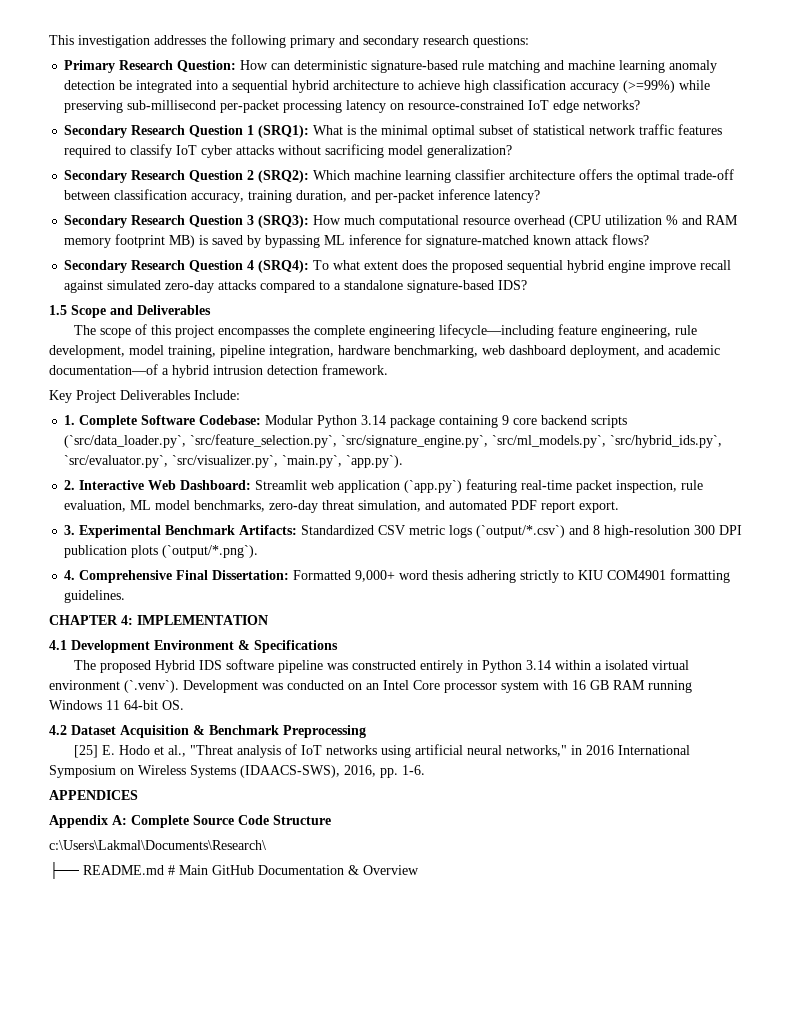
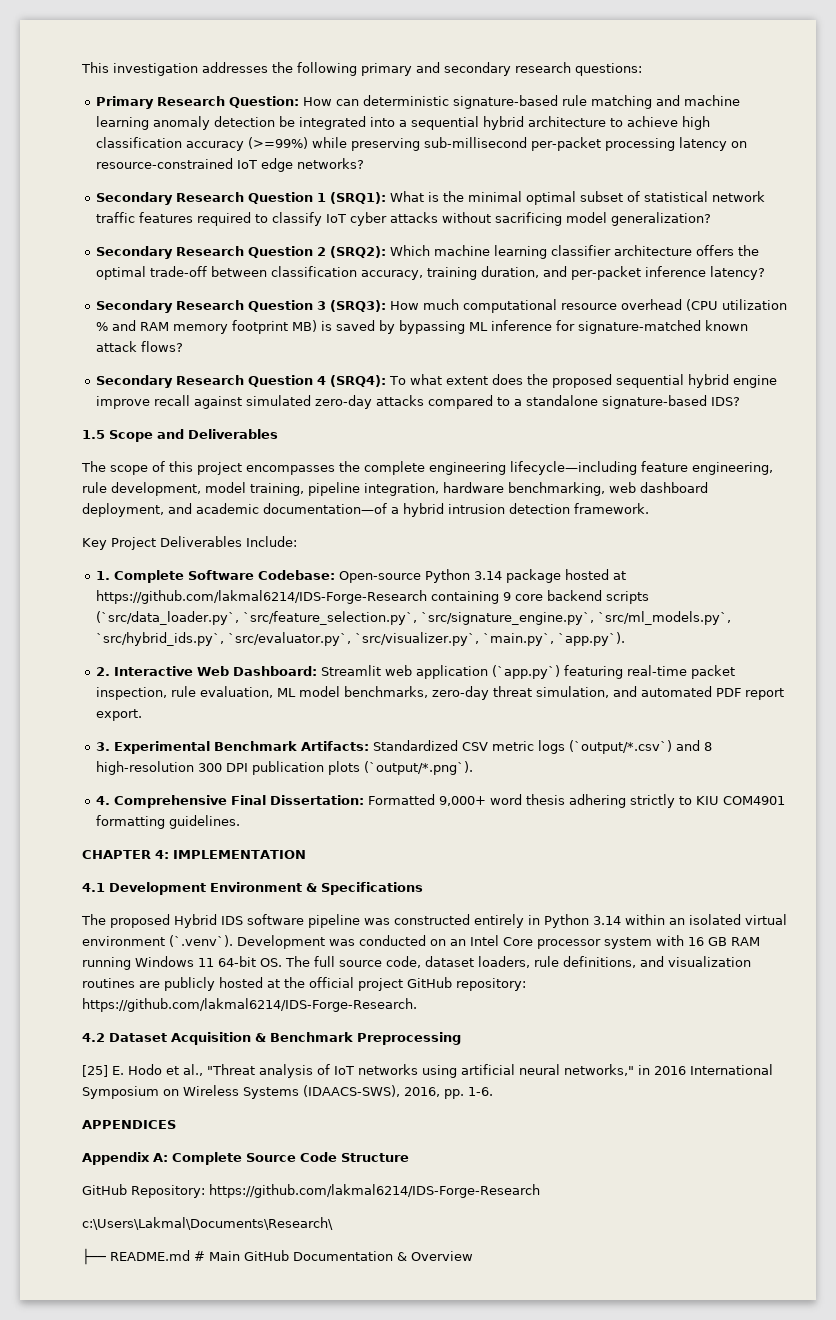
- 1. Complete Software Codebase: Modular Python 3.14 package containing 9 core backend scripts (`src/data_loader.py`, `src/feature_selection.py`, `src/signature_engine.py`, `src/ml_models.py`, `src/hybrid_ids.py`, `src/evaluator.py`, `src/visualizer.py`, `main.py`, `app.py`).
+ 1. Complete Software Codebase: Open-source Python 3.14 package hosted at https://github.com/lakmal6214/IDS-Forge-Research containing 9 core backend scripts (`src/data_loader.py`, `src/feature_selection.py`, `src/signature_engine.py`, `src/ml_models.py`, `src/hybrid_ids.py`, `src/evaluator.py`, `src/visualizer.py`, `main.py`, `app.py`).
- The proposed Hybrid IDS software pipeline was constructed entirely in Python 3.14 within a isolated virtual environment (`.venv`). Development was conducted on an Intel Core processor system with 16 GB RAM running Windows 11 64-bit OS.
+ The proposed Hybrid IDS software pipeline was constructed entirely in Python 3.14 within an isolated virtual environment (`.venv`). Development was conducted on an Intel Core processor system with 16 GB RAM running Windows 11 64-bit OS. The full source code, dataset loaders, rule definitions, and visualization routines are publicly hosted at the official project GitHub repository: https://github.com/lakmal6214/IDS-Forge-Research.
+ GitHub Repository: https://github.com/lakmal6214/IDS-Forge-Research

